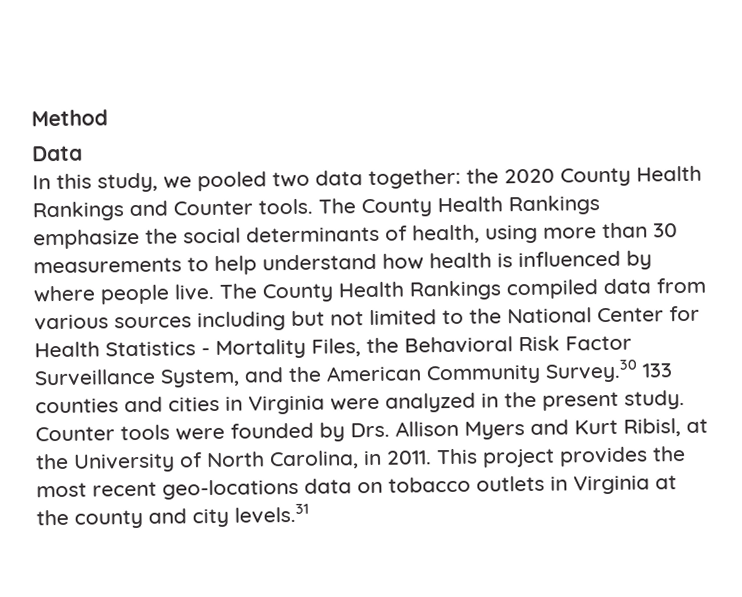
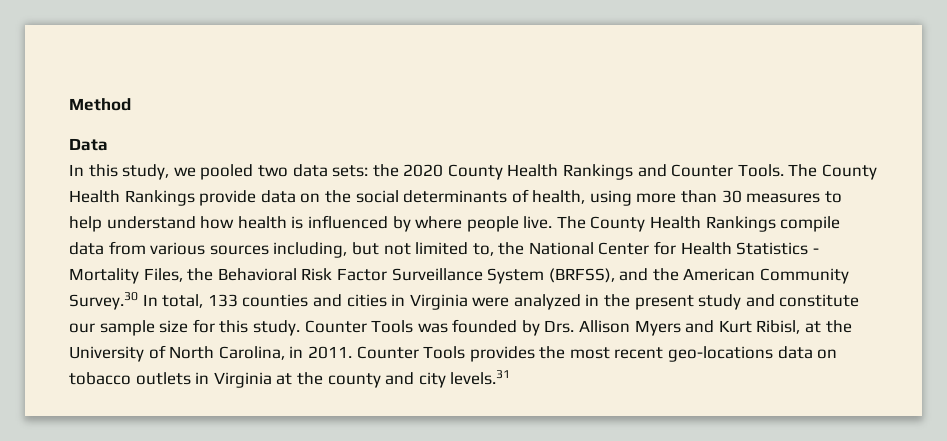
- In this study, we pooled two data together: the 2020 County Health Rankings and Counter tools. The County Health Rankings emphasize the social determinants of health, using more than 30 measurements to help understand how health is influenced by where people live.
+ In this study, we pooled two data sets: the 2020 County Health Rankings and Counter Tools. The County Health Rankings provide data on the social determinants of health, using more than 30 measures to help understand how health is influenced by where people live.
- The County Health Rankings compiled data from various sources including but not limited to the National Center for Health Statistics - Mortality Files, the Behavioral Risk Factor Surveillance System, and the American Community Survey.30 133 counties and cities in Virginia were analyzed in the present study. Counter tools were founded by Drs. Allison Myers and Kurt Ribisl, at the University of North Carolina, in 2011.
+ The County Health Rankings compile data from various sources including, but not limited to, the National Center for Health Statistics - Mortality Files, the Behavioral Risk Factor Surveillance System (BRFSS), and the American Community Survey.30 In total, 133 counties and cities in Virginia were analyzed in the present study and constitute our sample size for this study. Counter Tools was founded by Drs. Allison Myers and Kurt Ribisl, at the University of North Carolina, in 2011.
- This project provides the most recent geo-locations data on tobacco outlets in Virginia at the county and city levels.31
+ Counter Tools provides the most recent geo-locations data on tobacco outlets in Virginia at the county and city levels.31

